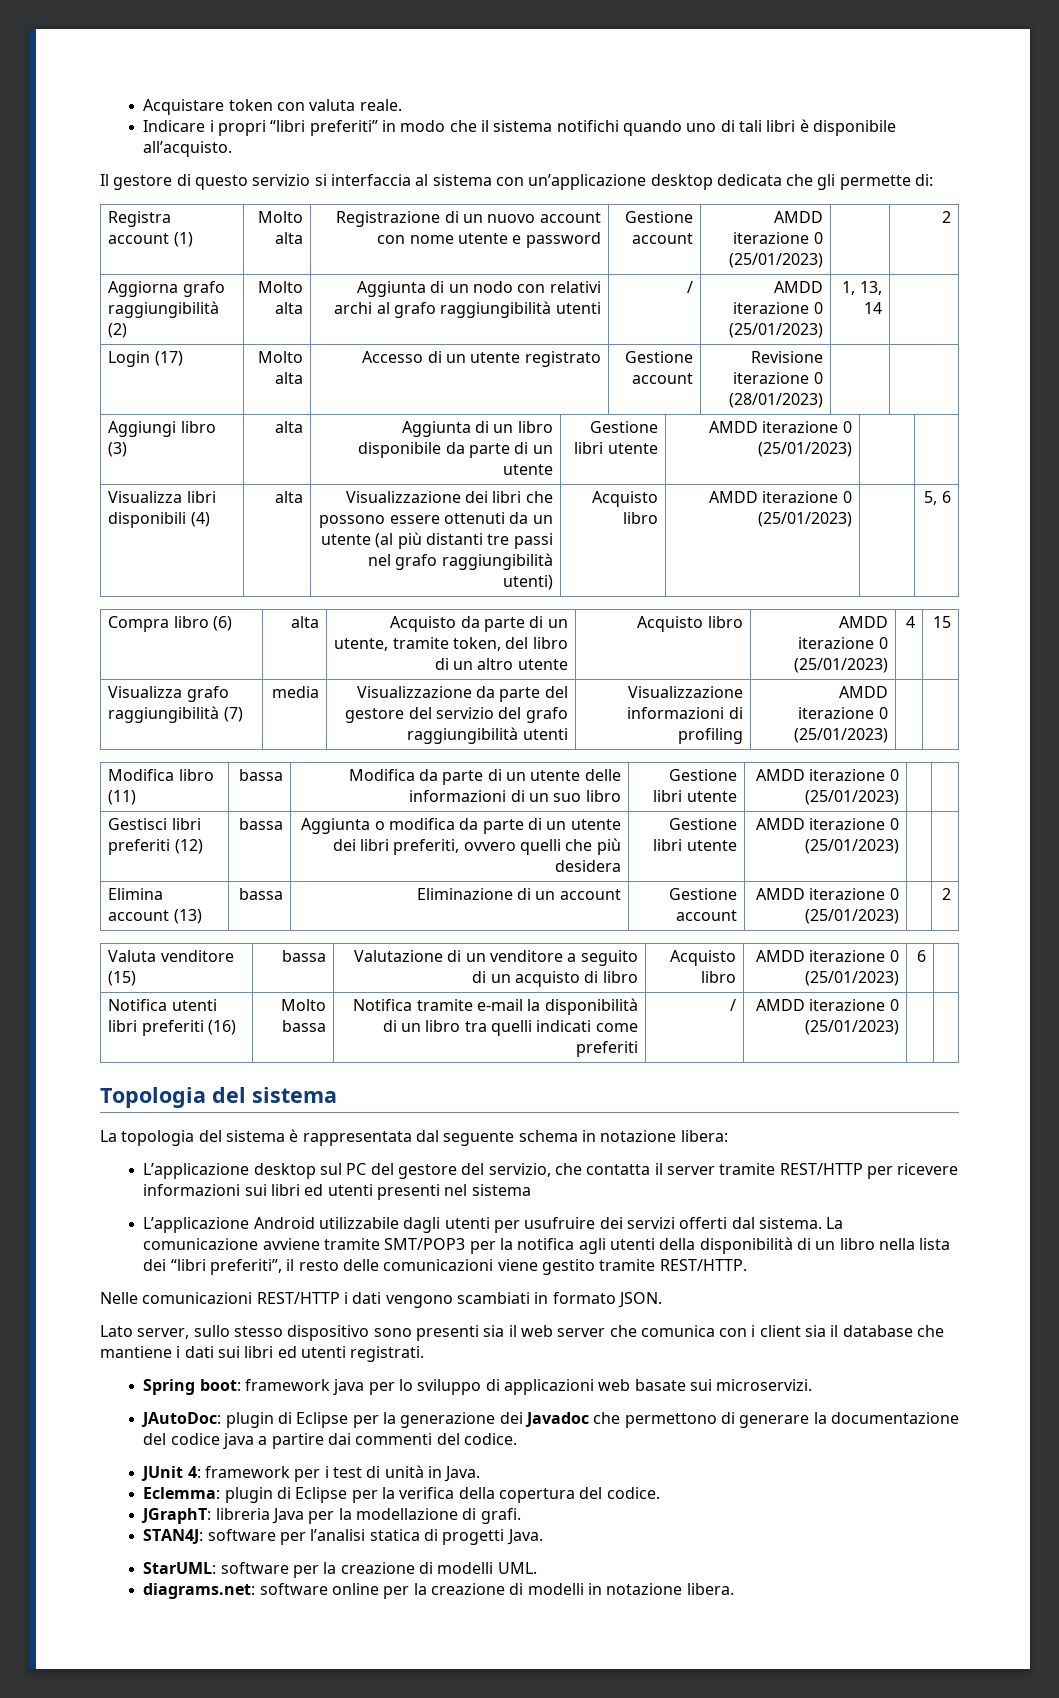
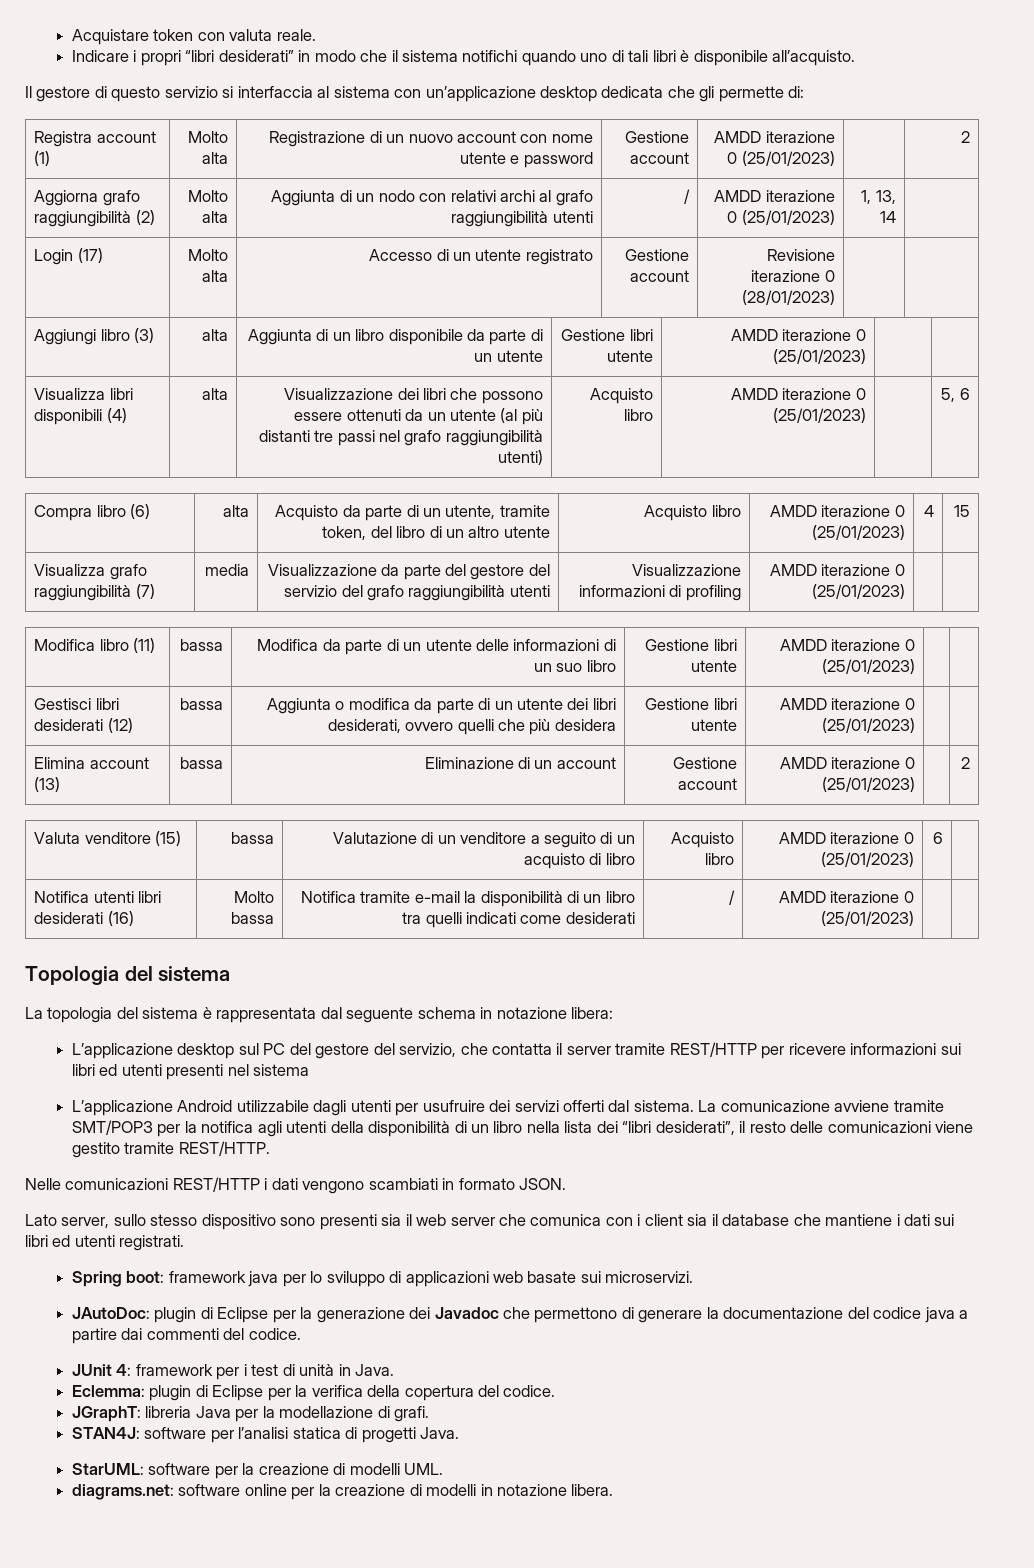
- Indicare i propri “libri preferiti” in modo che il sistema notifichi quando uno di tali libri è disponibile all’acquisto.
+ Indicare i propri “libri desiderati” in modo che il sistema notifichi quando uno di tali libri è disponibile all’acquisto.
- Gestisci libri preferiti (12) | bassa | Aggiunta o modifica da parte di un utente dei libri preferiti, ovvero quelli che più desidera | Gestione libri utente | AMDD iterazione 0 (25/01/2023) | |
+ Gestisci libri desiderati (12) | bassa | Aggiunta o modifica da parte di un utente dei libri desiderati, ovvero quelli che più desidera | Gestione libri utente | AMDD iterazione 0 (25/01/2023) | |
- Notifica utenti libri preferiti (16) | Molto bassa | Notifica tramite e-mail la disponibilità di un libro tra quelli indicati come preferiti | / | AMDD iterazione 0 (25/01/2023) | |
+ Notifica utenti libri desiderati (16) | Molto bassa | Notifica tramite e-mail la disponibilità di un libro tra quelli indicati come desiderati | / | AMDD iterazione 0 (25/01/2023) | |
- La comunicazione avviene tramite SMT/POP3 per la notifica agli utenti della disponibilità di un libro nella lista dei “libri preferiti”, il resto delle comunicazioni viene gestito tramite REST/HTTP.
+ La comunicazione avviene tramite SMT/POP3 per la notifica agli utenti della disponibilità di un libro nella lista dei “libri desiderati”, il resto delle comunicazioni viene gestito tramite REST/HTTP.

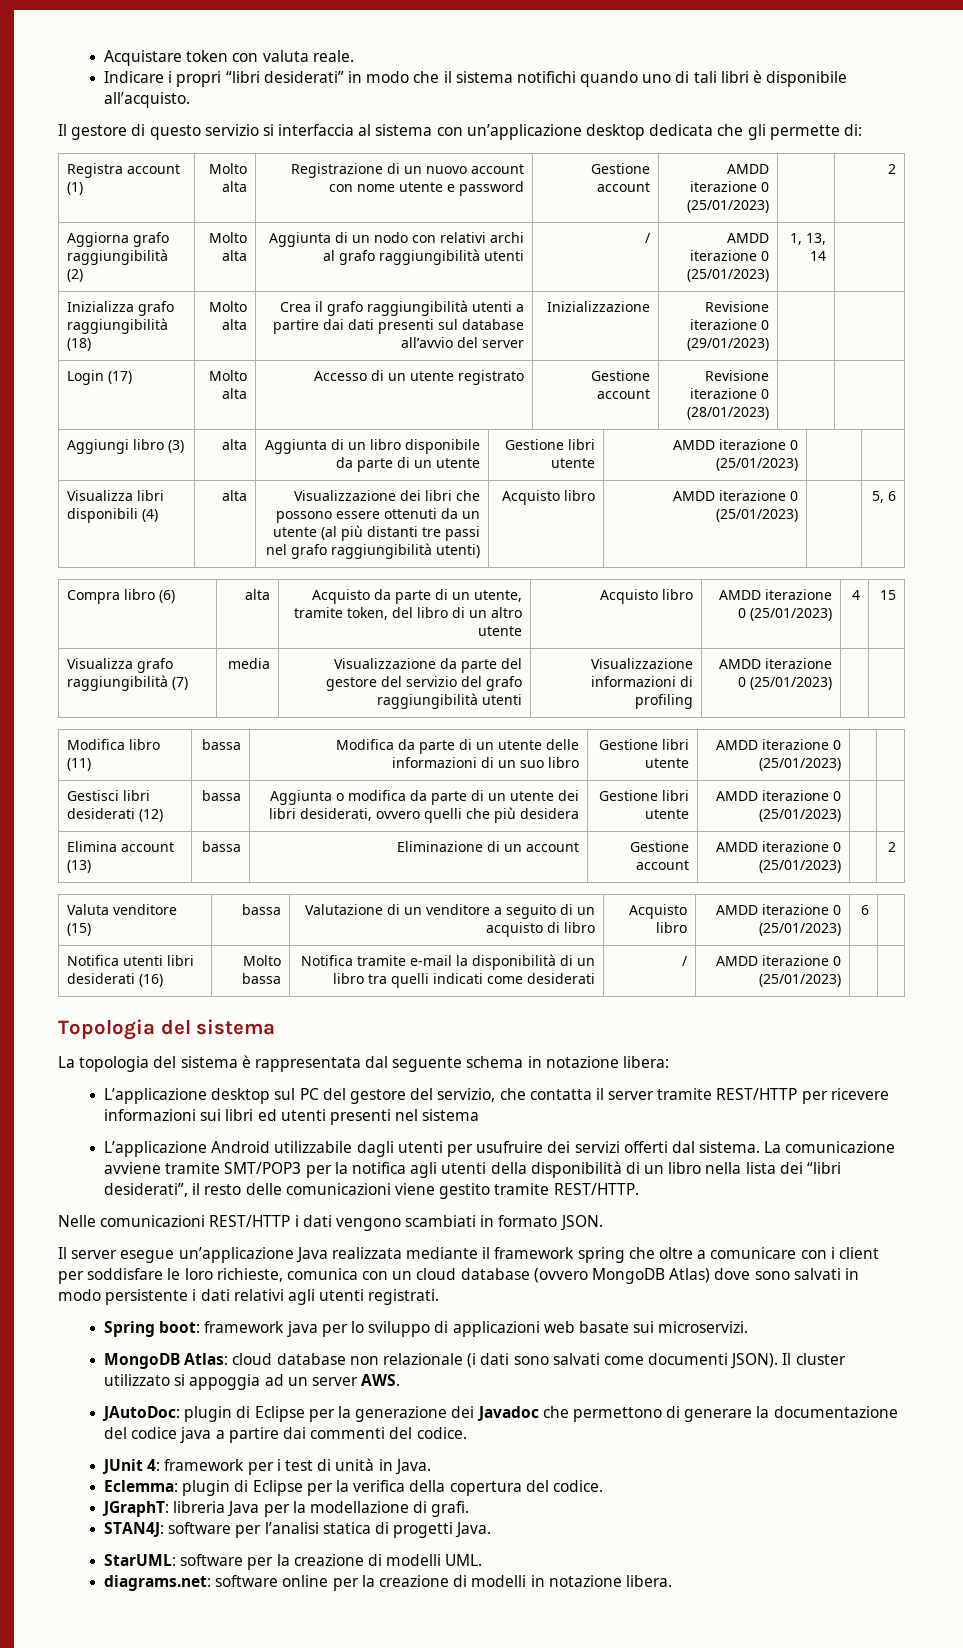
+ Inizializza grafo raggiungibilità (18) | Molto alta | Crea il grafo raggiungibilità utenti a partire dai dati presenti sul database all’avvio del server | Inizializzazione | Revisione iterazione 0 (29/01/2023) | |
- Lato server, sullo stesso dispositivo sono presenti sia il web server che comunica con i client sia il database che mantiene i dati sui libri ed utenti registrati.
+ Il server esegue un’applicazione Java realizzata mediante il framework spring che oltre a comunicare con i client per soddisfare le loro richieste, comunica con un cloud database (ovvero MongoDB Atlas) dove sono salvati in modo persistente i dati relativi agli utenti registrati.
+ MongoDB Atlas: cloud database non relazionale (i dati sono salvati come documenti JSON). Il cluster utilizzato si appoggia ad un server AWS.

